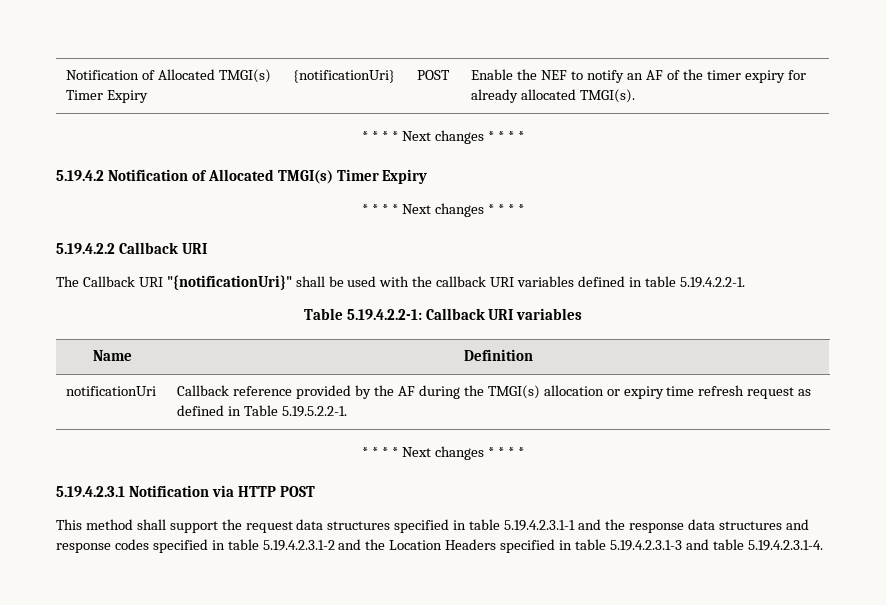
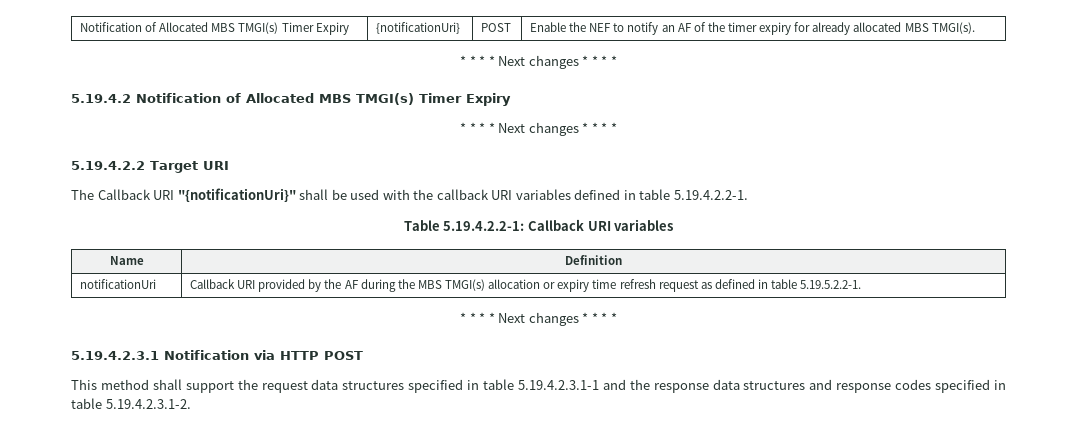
- Notification of Allocated TMGI(s) Timer Expiry | {notificationUri} | POST | Enable the NEF to notify an AF of the timer expiry for already allocated TMGI(s).
+ Notification of Allocated MBS TMGI(s) Timer Expiry | {notificationUri} | POST | Enable the NEF to notify an AF of the timer expiry for already allocated MBS TMGI(s).
- 5.19.4.2 Notification of Allocated TMGI(s) Timer Expiry
+ 5.19.4.2 Notification of Allocated MBS TMGI(s) Timer Expiry
- 5.19.4.2.2 Callback URI
+ 5.19.4.2.2 Target URI
- notificationUri | Callback reference provided by the AF during the TMGI(s) allocation or expiry time refresh request as defined in Table 5.19.5.2.2-1.
+ notificationUri | Callback URI provided by the AF during the MBS TMGI(s) allocation or expiry time refresh request as defined in table 5.19.5.2.2-1.
- This method shall support the request data structures specified in table 5.19.4.2.3.1-1 and the response data structures and response codes specified in table 5.19.4.2.3.1-2 and the Location Headers specified in table 5.19.4.2.3.1-3 and table 5.19.4.2.3.1-4.
+ This method shall support the request data structures specified in table 5.19.4.2.3.1-1 and the response data structures and response codes specified in table 5.19.4.2.3.1-2.

